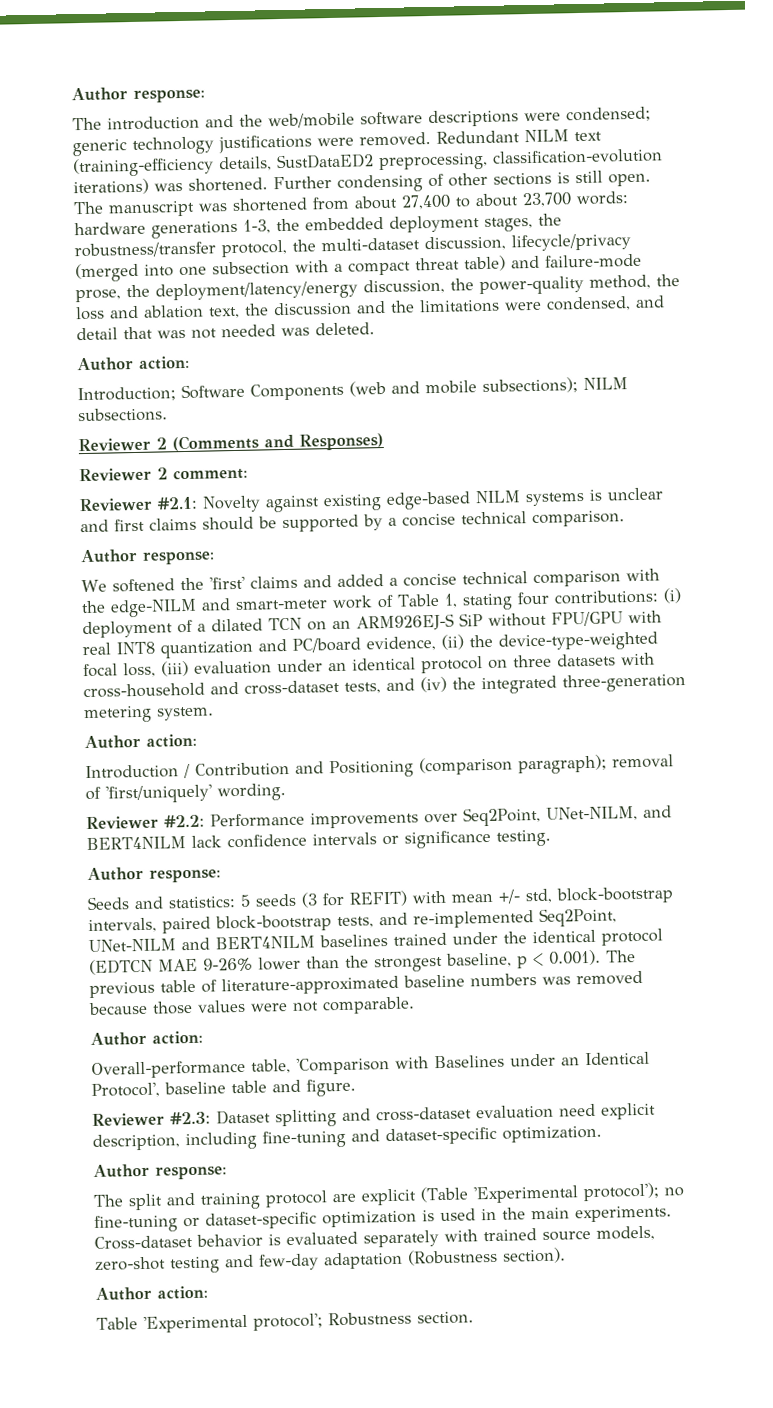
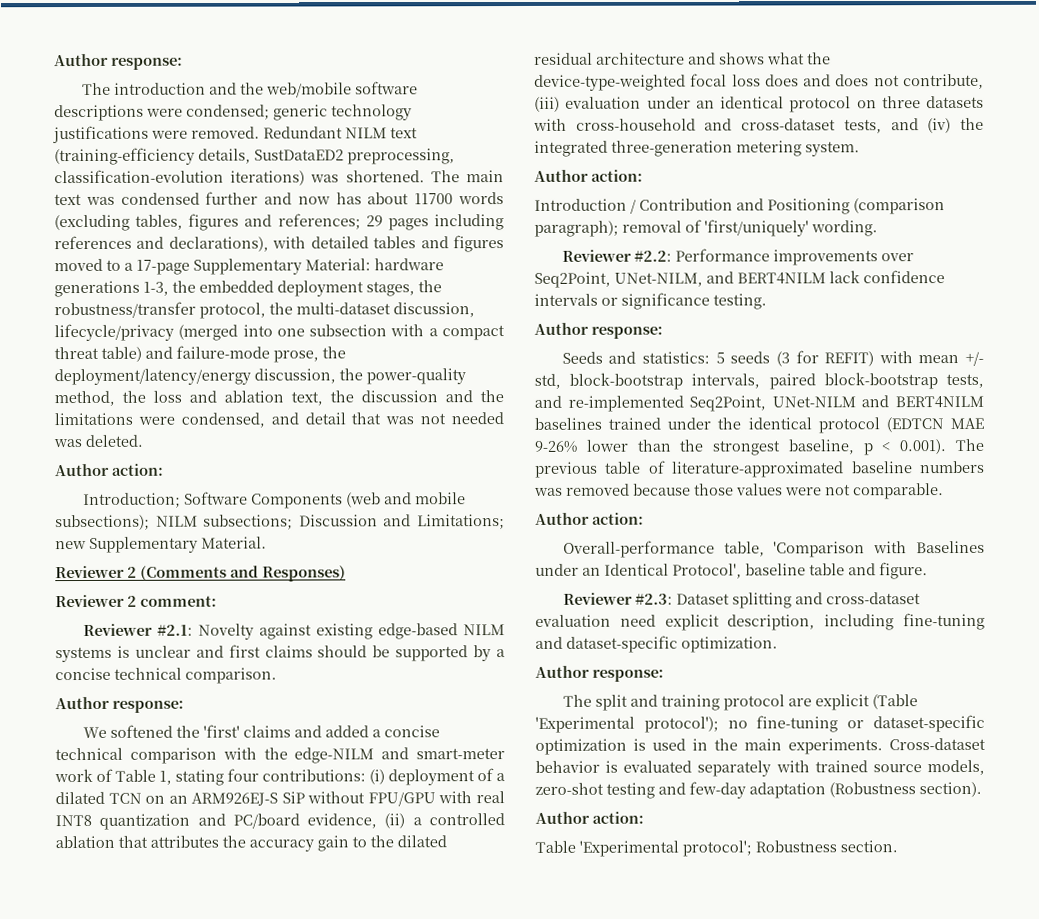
- Further condensing of other sections is still open. The manuscript was shortened from about 27,400 to about 23,700 words: hardware generations 1-3, the embedded deployment stages, the robustness/transfer protocol, the multi-dataset discussion, lifecycle/privacy (merged into one subsection with a compact threat table) and failure-mode prose, the deployment/latency/energy discussion, the power-quality method, the loss and ablation text, the discussion and the limitations were condensed, and detail that was not needed was deleted.
+ The main text was condensed further and now has about 11700 words (excluding tables, figures and references; 29 pages including references and declarations), with detailed tables and figures moved to a 17-page Supplementary Material: hardware generations 1-3, the embedded deployment stages, the robustness/transfer protocol, the multi-dataset discussion, lifecycle/privacy (merged into one subsection with a compact threat table) and failure-mode prose, the deployment/latency/energy discussion, the power-quality method, the loss and ablation text, the discussion and the limitations were condensed, and detail that was not needed was deleted.
- Introduction; Software Components (web and mobile subsections); NILM subsections.
+ Introduction; Software Components (web and mobile subsections); NILM subsections; Discussion and Limitations; new Supplementary Material.
- (i) deployment of a dilated TCN on an ARM926EJ-S SiP without FPU/GPU with real INT8 quantization and PC/board evidence, (ii) the device-type-weighted focal loss, (iii) evaluation under an identical protocol on three datasets with cross-household and cross-dataset tests, and (iv) the integrated three-generation metering system.
+ (i) deployment of a dilated TCN on an ARM926EJ-S SiP without FPU/GPU with real INT8 quantization and PC/board evidence, (ii) a controlled ablation that attributes the accuracy gain to the dilated residual architecture and shows what the device-type-weighted focal loss does and does not contribute, (iii) evaluation under an identical protocol on three datasets with cross-household and cross-dataset tests, and (iv) the integrated three-generation metering system.

